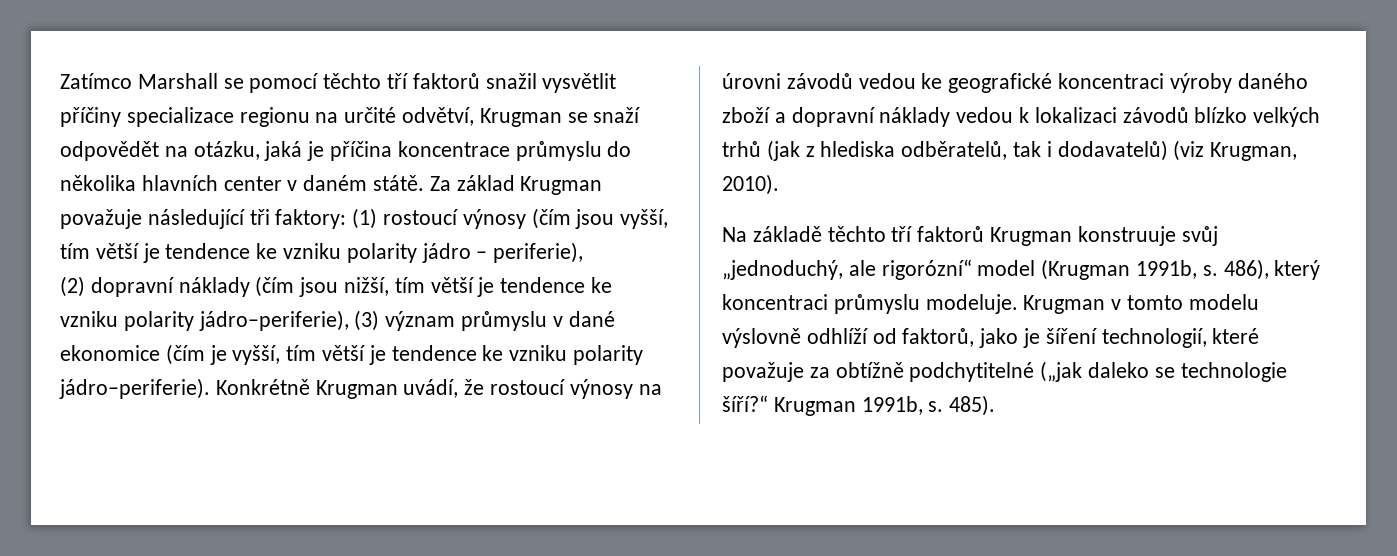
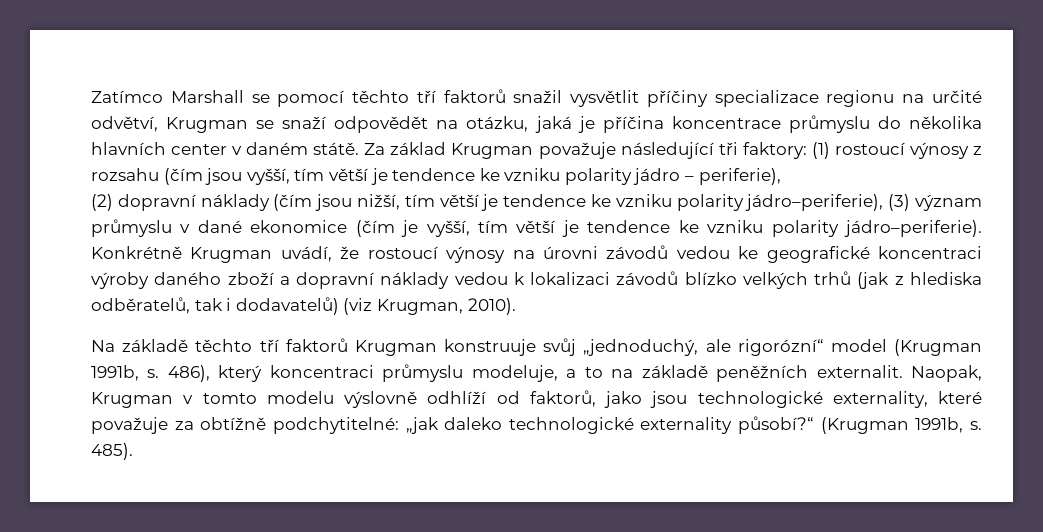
- Za základ Krugman považuje následující tři faktory: (1) rostoucí výnosy (čím jsou vyšší, tím větší je tendence ke vzniku polarity jádro – periferie),
+ Za základ Krugman považuje následující tři faktory: (1) rostoucí výnosy z rozsahu (čím jsou vyšší, tím větší je tendence ke vzniku polarity jádro – periferie),
- 486), který koncentraci průmyslu modeluje. Krugman v tomto modelu výslovně odhlíží od faktorů, jako je šíření technologií, které považuje za obtížně podchytitelné („jak daleko se technologie šíří?“ Krugman 1991b, s.
+ 486), který koncentraci průmyslu modeluje, a to na základě peněžních externalit. Naopak, Krugman v tomto modelu výslovně odhlíží od faktorů, jako jsou technologické externality, které považuje za obtížně podchytitelné: „jak daleko technologické externality působí?“ (Krugman 1991b, s.

